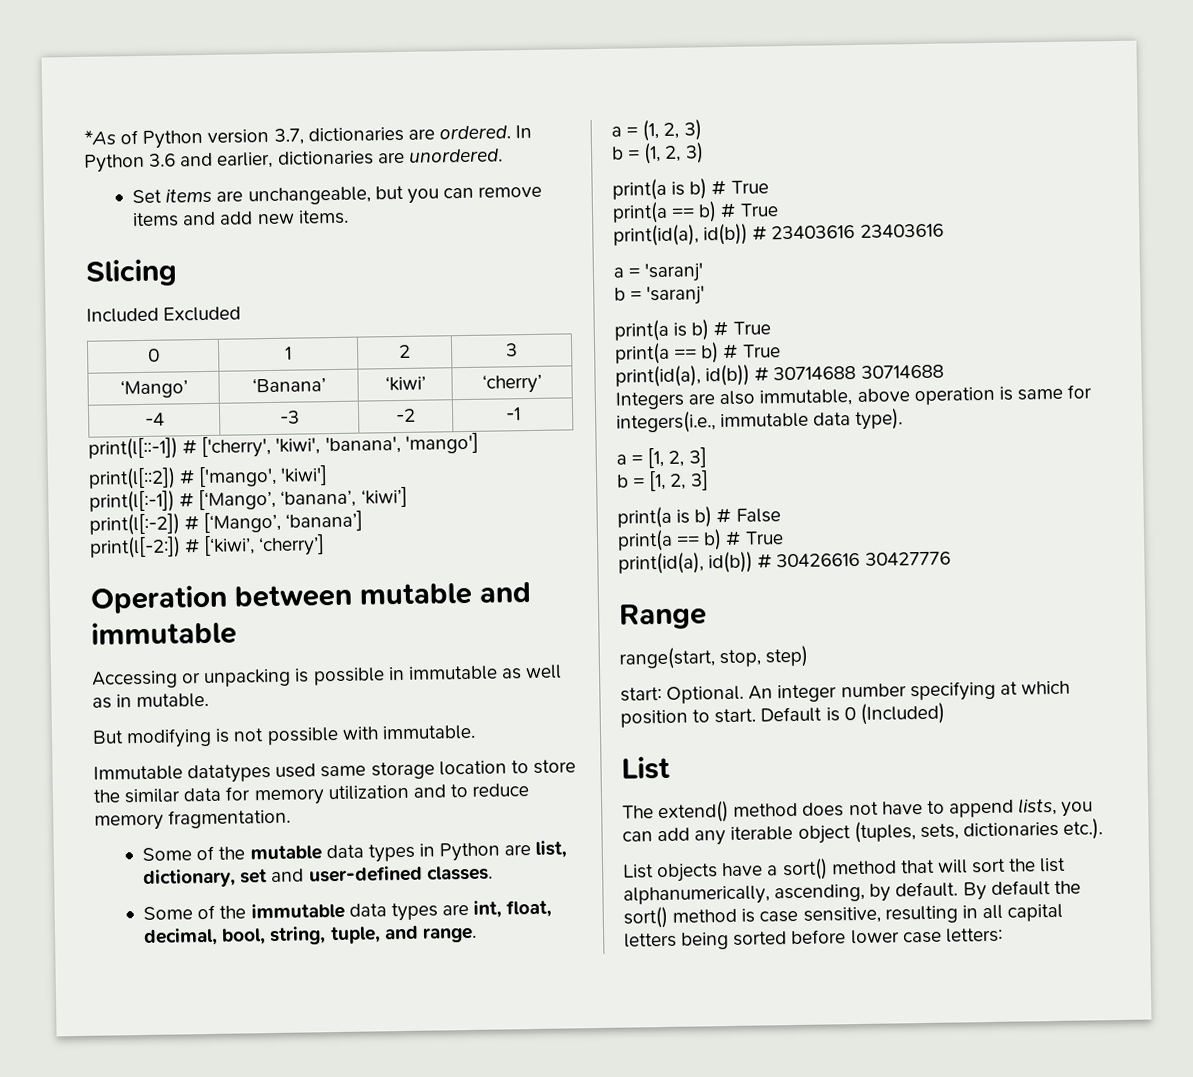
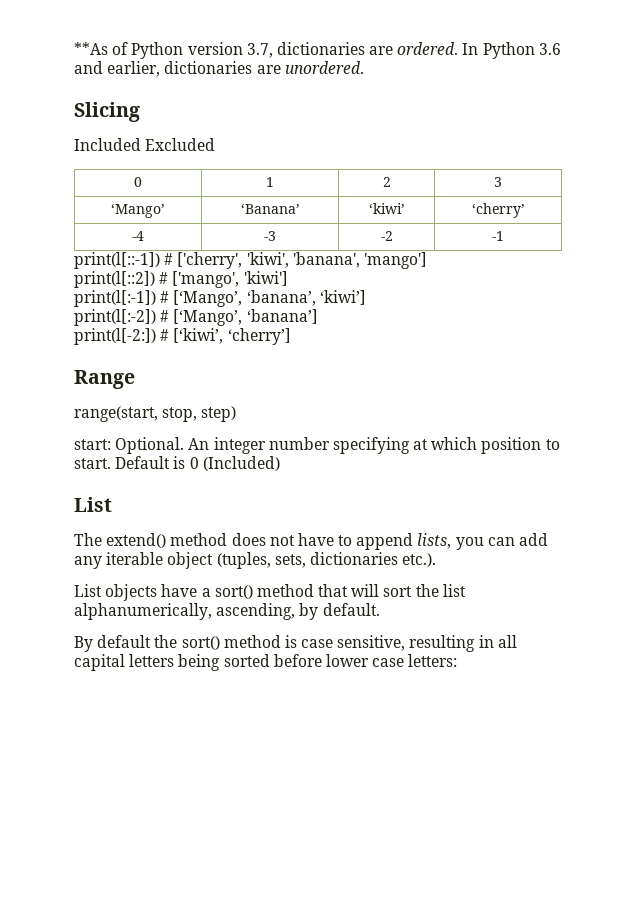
- *As of Python version 3.7, dictionaries are ordered.
+ **As of Python version 3.7, dictionaries are ordered.
- Set items are unchangeable, but you can remove items and add new items.
- Operation between mutable and immutable
- Accessing or unpacking is possible in immutable as well as in mutable.
- But modifying is not possible with immutable.
- Immutable datatypes used same storage location to store the similar data for memory utilization and to reduce memory fragmentation.
- Some of the mutable data types in Python are list, dictionary, set and user-defined classes.
- Some of the immutable data types are int, float, decimal, bool, string, tuple, and range.
- a = (1, 2, 3)
- b = (1, 2, 3)
- print(a is b) # True
- print(a == b) # True
- print(id(a), id(b)) # 23403616 23403616
- a = 'saranj'
- b = 'saranj'
- print(a is b) # True
- print(a == b) # True
- print(id(a), id(b)) # 30714688 30714688
- Integers are also immutable, above operation is same for integers(i.e., immutable data type).
- a = [1, 2, 3]
- b = [1, 2, 3]
- print(a is b) # False
- print(a == b) # True
- print(id(a), id(b)) # 30426616 30427776
- List objects have a sort() method that will sort the list alphanumerically, ascending, by default. By default the sort() method is case sensitive, resulting in all capital letters being sorted before lower case letters:
+ List objects have a sort() method that will sort the list alphanumerically, ascending, by default.
+ By default the sort() method is case sensitive, resulting in all capital letters being sorted before lower case letters:

